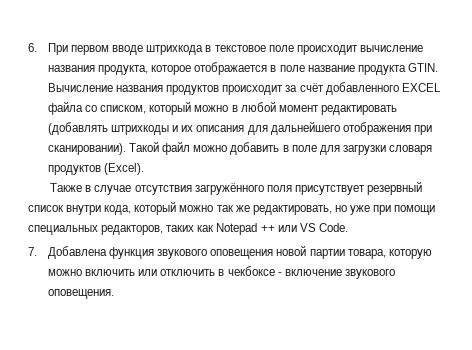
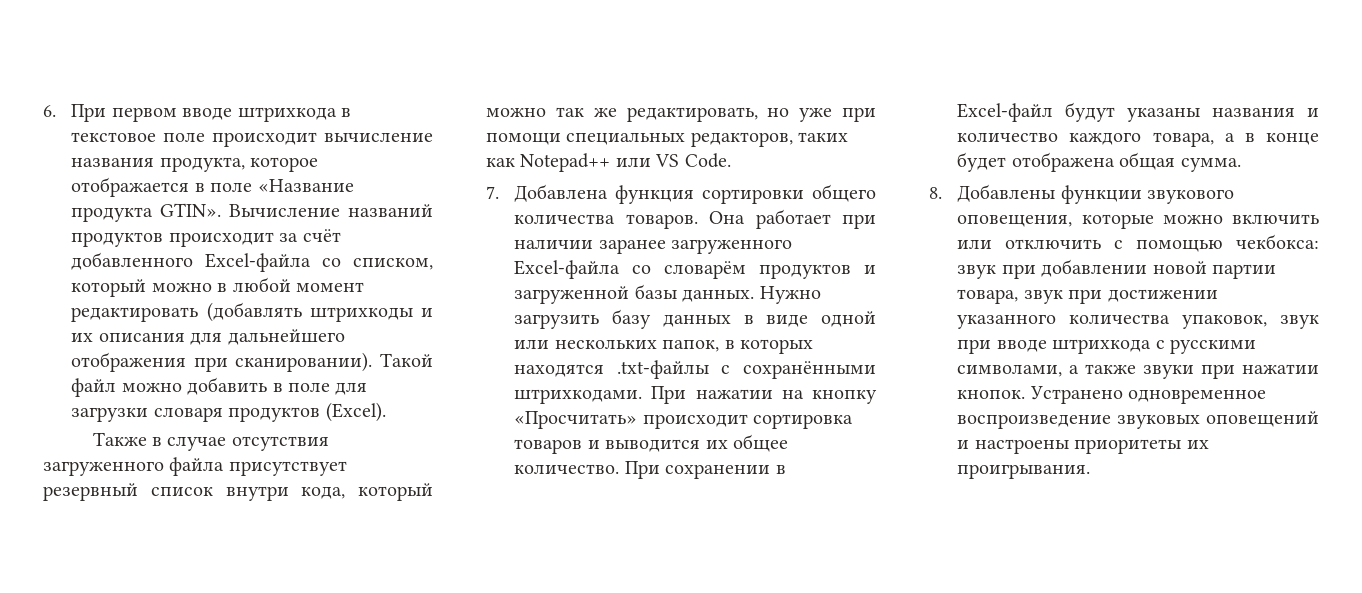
- 6. При первом вводе штрихкода в текстовое поле происходит вычисление названия продукта, которое отображается в поле название продукта GTIN. Вычисление названия продуктов происходит за счёт добавленного EXCEL файла со списком, который можно в любой момент редактировать (добавлять штрихкоды и их описания для дальнейшего отображения при сканировании).
+ 6. При первом вводе штрихкода в текстовое поле происходит вычисление названия продукта, которое отображается в поле «Название продукта GTIN». Вычисление названий продуктов происходит за счёт добавленного Excel-файла со списком, который можно в любой момент редактировать (добавлять штрихкоды и их описания для дальнейшего отображения при сканировании).
- Также в случае отсутствия загружённого поля присутствует резервный список внутри кода, который можно так же редактировать, но уже при помощи специальных редакторов, таких как Notepad ++ или VS Code.
+ Также в случае отсутствия загруженного файла присутствует резервный список внутри кода, который можно так же редактировать, но уже при помощи специальных редакторов, таких как Notepad++ или VS Code.
- 7. Добавлена функция звукового оповещения новой партии товара, которую можно включить или отключить в чекбоксе - включение звукового оповещения.
+ 7. Добавлена функция сортировки общего количества товаров. Она работает при наличии заранее загруженного Excel-файла со словарём продуктов и загруженной базы данных. Нужно загрузить базу данных в виде одной или нескольких папок, в которых находятся .txt-файлы с сохранёнными штрихкодами. При нажатии на кнопку «Просчитать» происходит сортировка товаров и выводится их общее количество. При сохранении в Excel-файл будут указаны названия и количество каждого товара, а в конце будет отображена общая сумма.
+ 8. Добавлены функции звукового оповещения, которые можно включить или отключить с помощью чекбокса: звук при добавлении новой партии товара, звук при достижении указанного количества упаковок, звук при вводе штрихкода с русскими символами, а также звуки при нажатии кнопок. Устранено одновременное воспроизведение звуковых оповещений и настроены приоритеты их проигрывания.

